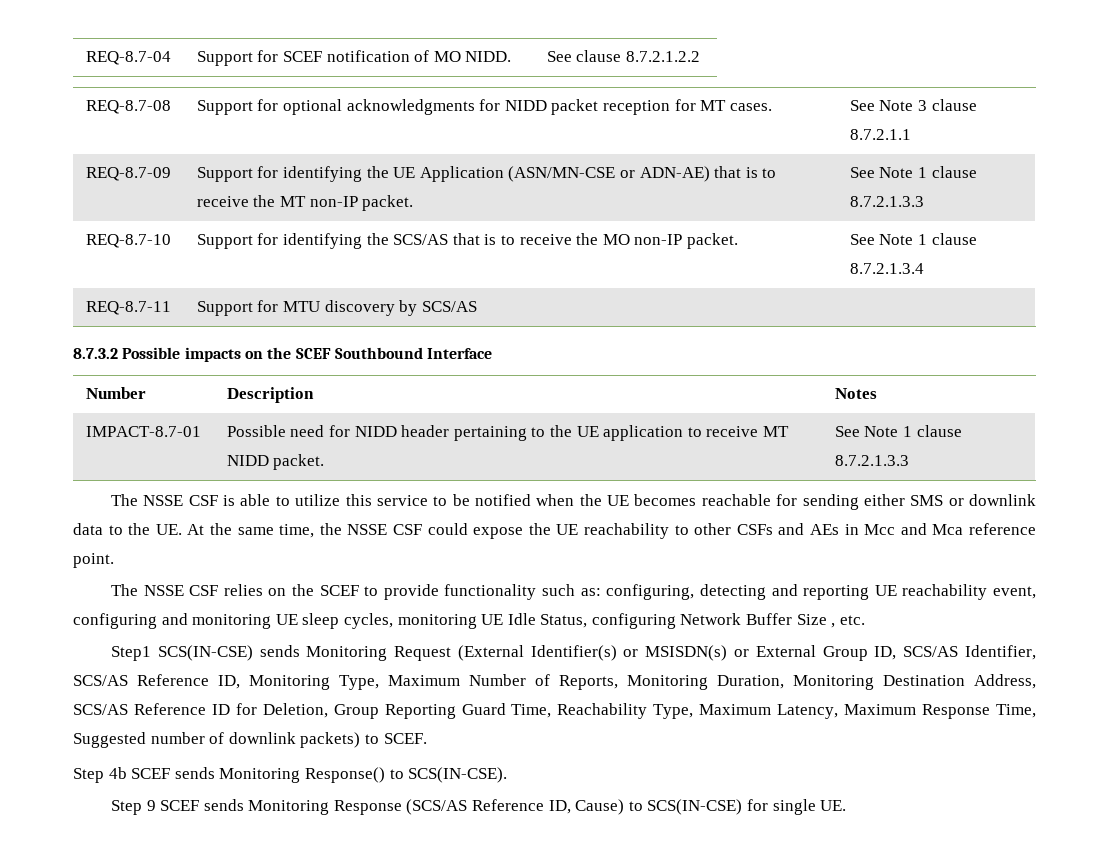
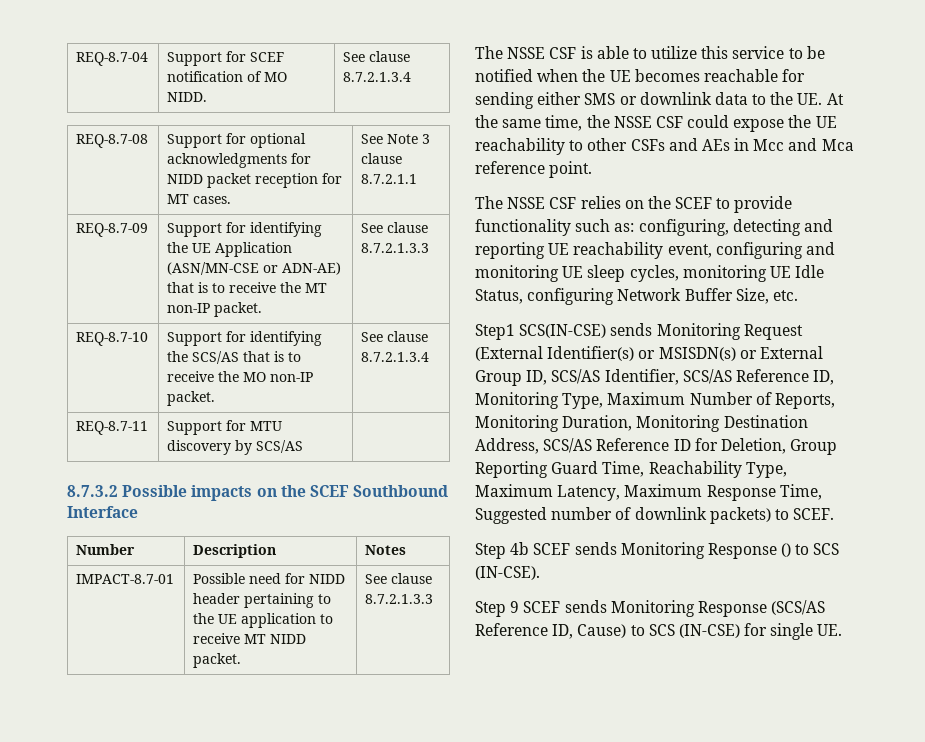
- REQ-8.7-04 | Support for SCEF notification of MO NIDD. | See clause 8.7.2.1.2.2
+ REQ-8.7-04 | Support for SCEF notification of MO NIDD. | See clause 8.7.2.1.3.4
- REQ-8.7-09 | Support for identifying the UE Application (ASN/MN-CSE or ADN-AE) that is to receive the MT non-IP packet. | See Note 1 clause 8.7.2.1.3.3
+ REQ-8.7-09 | Support for identifying the UE Application (ASN/MN-CSE or ADN-AE) that is to receive the MT non-IP packet. | See clause 8.7.2.1.3.3
- REQ-8.7-10 | Support for identifying the SCS/AS that is to receive the MO non-IP packet. | See Note 1 clause 8.7.2.1.3.4
+ REQ-8.7-10 | Support for identifying the SCS/AS that is to receive the MO non-IP packet. | See clause 8.7.2.1.3.4
- IMPACT-8.7-01 | Possible need for NIDD header pertaining to the UE application to receive MT NIDD packet. | See Note 1 clause 8.7.2.1.3.3
+ IMPACT-8.7-01 | Possible need for NIDD header pertaining to the UE application to receive MT NIDD packet. | See clause 8.7.2.1.3.3
- The NSSE CSF relies on the SCEF to provide functionality such as: configuring, detecting and reporting UE reachability event, configuring and monitoring UE sleep cycles, monitoring UE Idle Status, configuring Network Buffer Size , etc.
+ The NSSE CSF relies on the SCEF to provide functionality such as: configuring, detecting and reporting UE reachability event, configuring and monitoring UE sleep cycles, monitoring UE Idle Status, configuring Network Buffer Size, etc.
- Step 4b SCEF sends Monitoring Response() to SCS(IN-CSE).
+ Step 4b SCEF sends Monitoring Response () to SCS (IN-CSE).
- Step 9 SCEF sends Monitoring Response (SCS/AS Reference ID, Cause) to SCS(IN-CSE) for single UE.
+ Step 9 SCEF sends Monitoring Response (SCS/AS Reference ID, Cause) to SCS (IN-CSE) for single UE.

